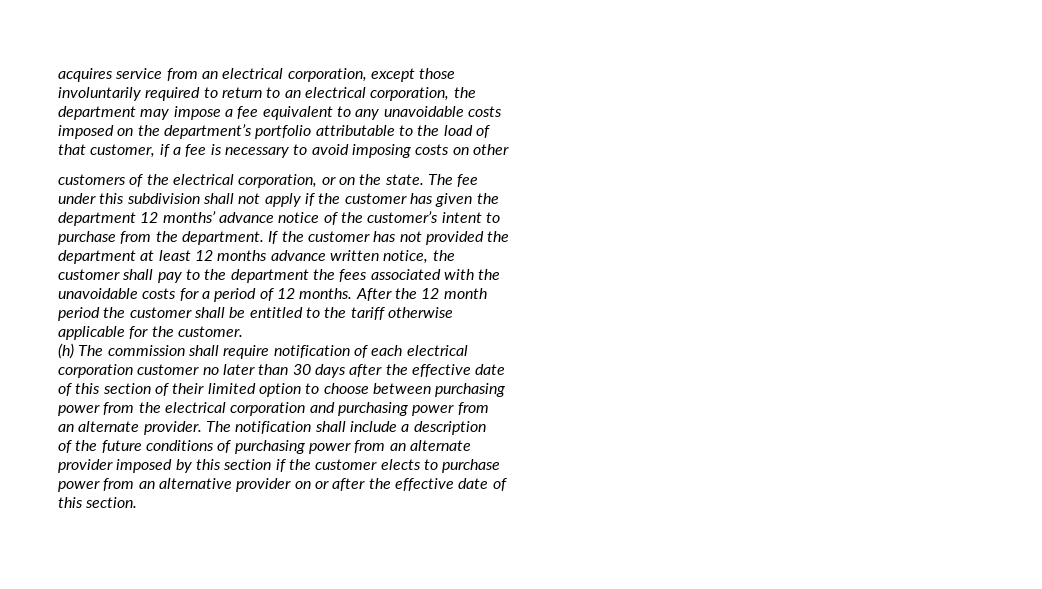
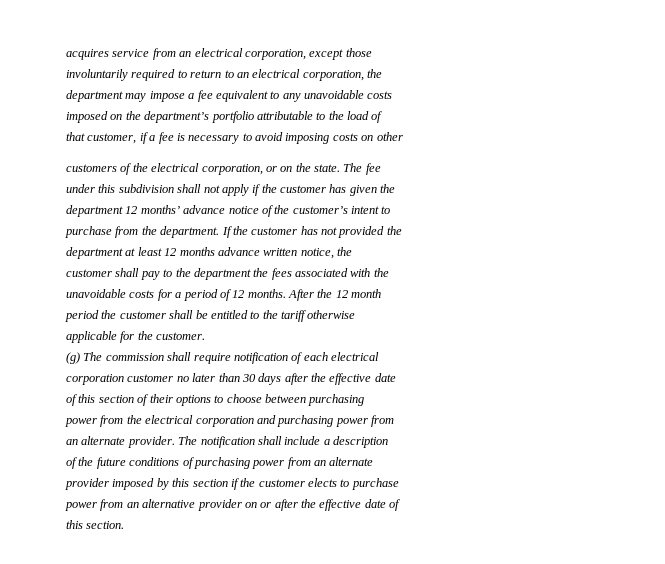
- (h) The commission shall require notification of each electrical
+ (g) The commission shall require notification of each electrical
- of this section of their limited option to choose between purchasing
+ of this section of their options to choose between purchasing

